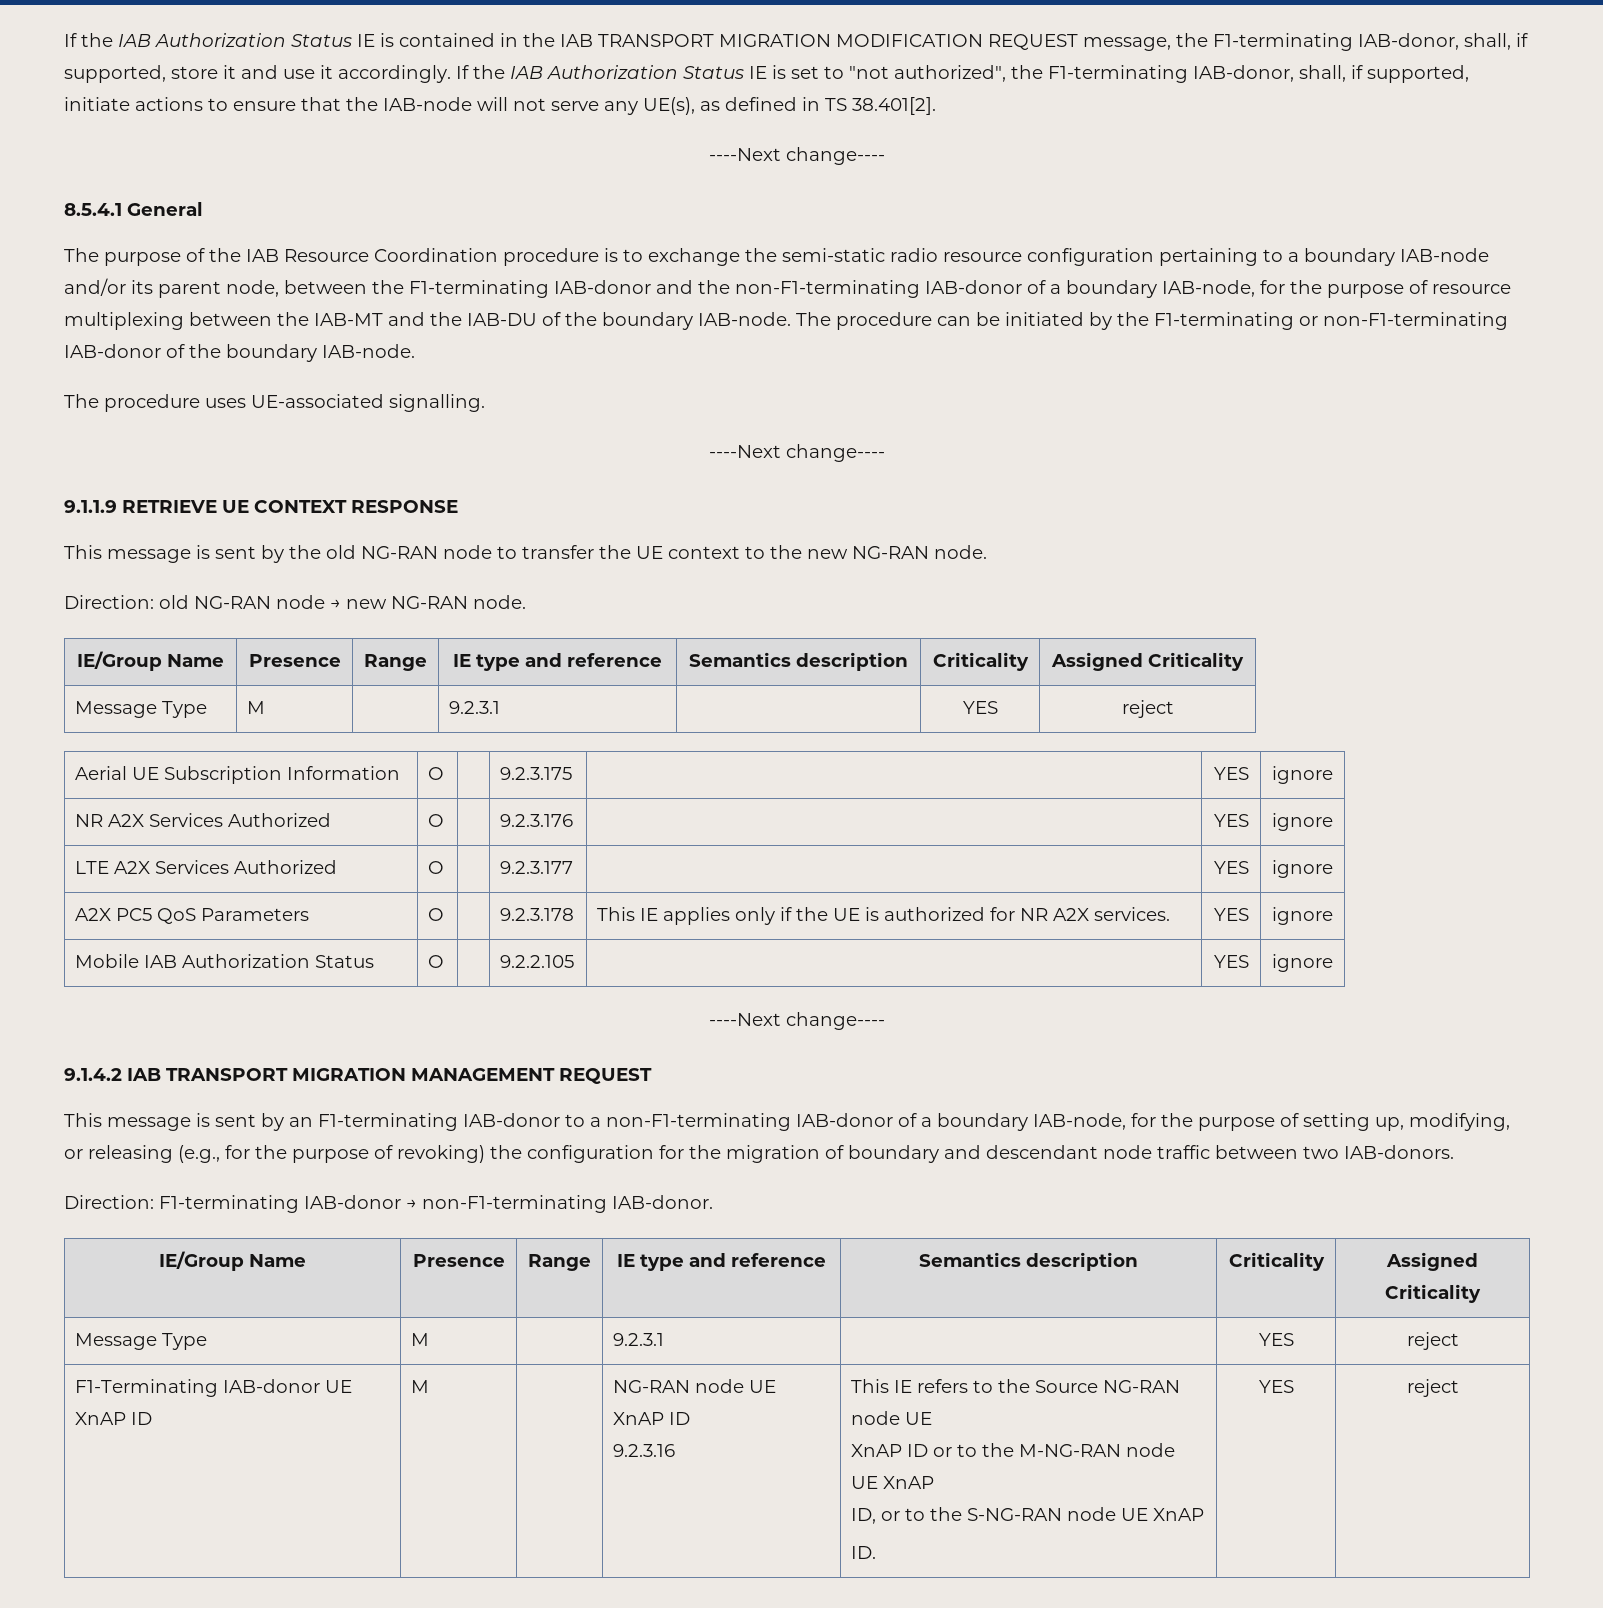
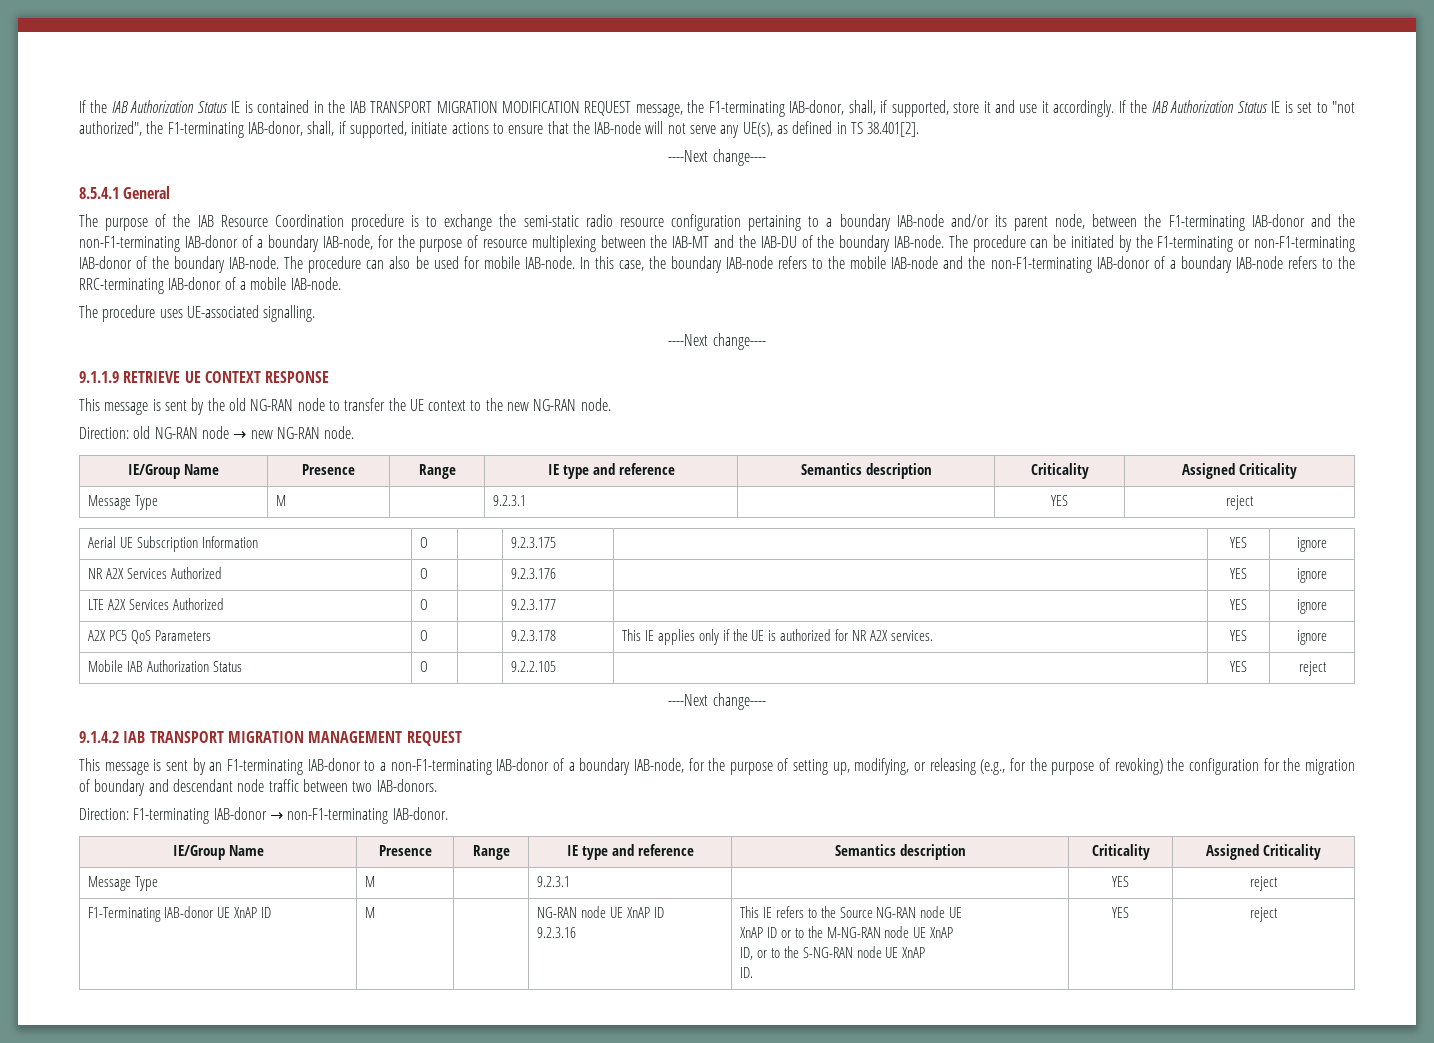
+ The procedure can also be used for mobile IAB-node. In this case, the boundary IAB-node refers to the mobile IAB-node and the non-F1-terminating IAB-donor of a boundary IAB-node refers to the RRC-terminating IAB-donor of a mobile IAB-node.
- Mobile IAB Authorization Status | O | | 9.2.2.105 | | YES | ignore
+ Mobile IAB Authorization Status | O | | 9.2.2.105 | | YES | reject

